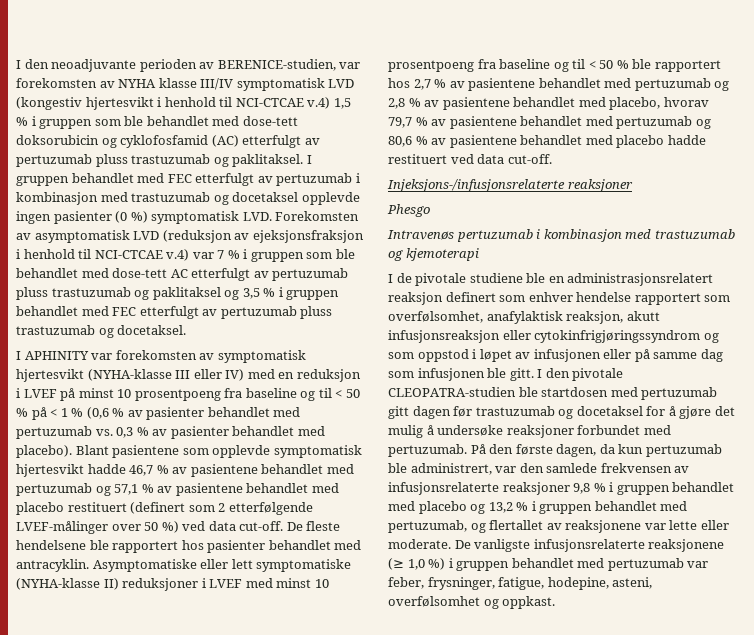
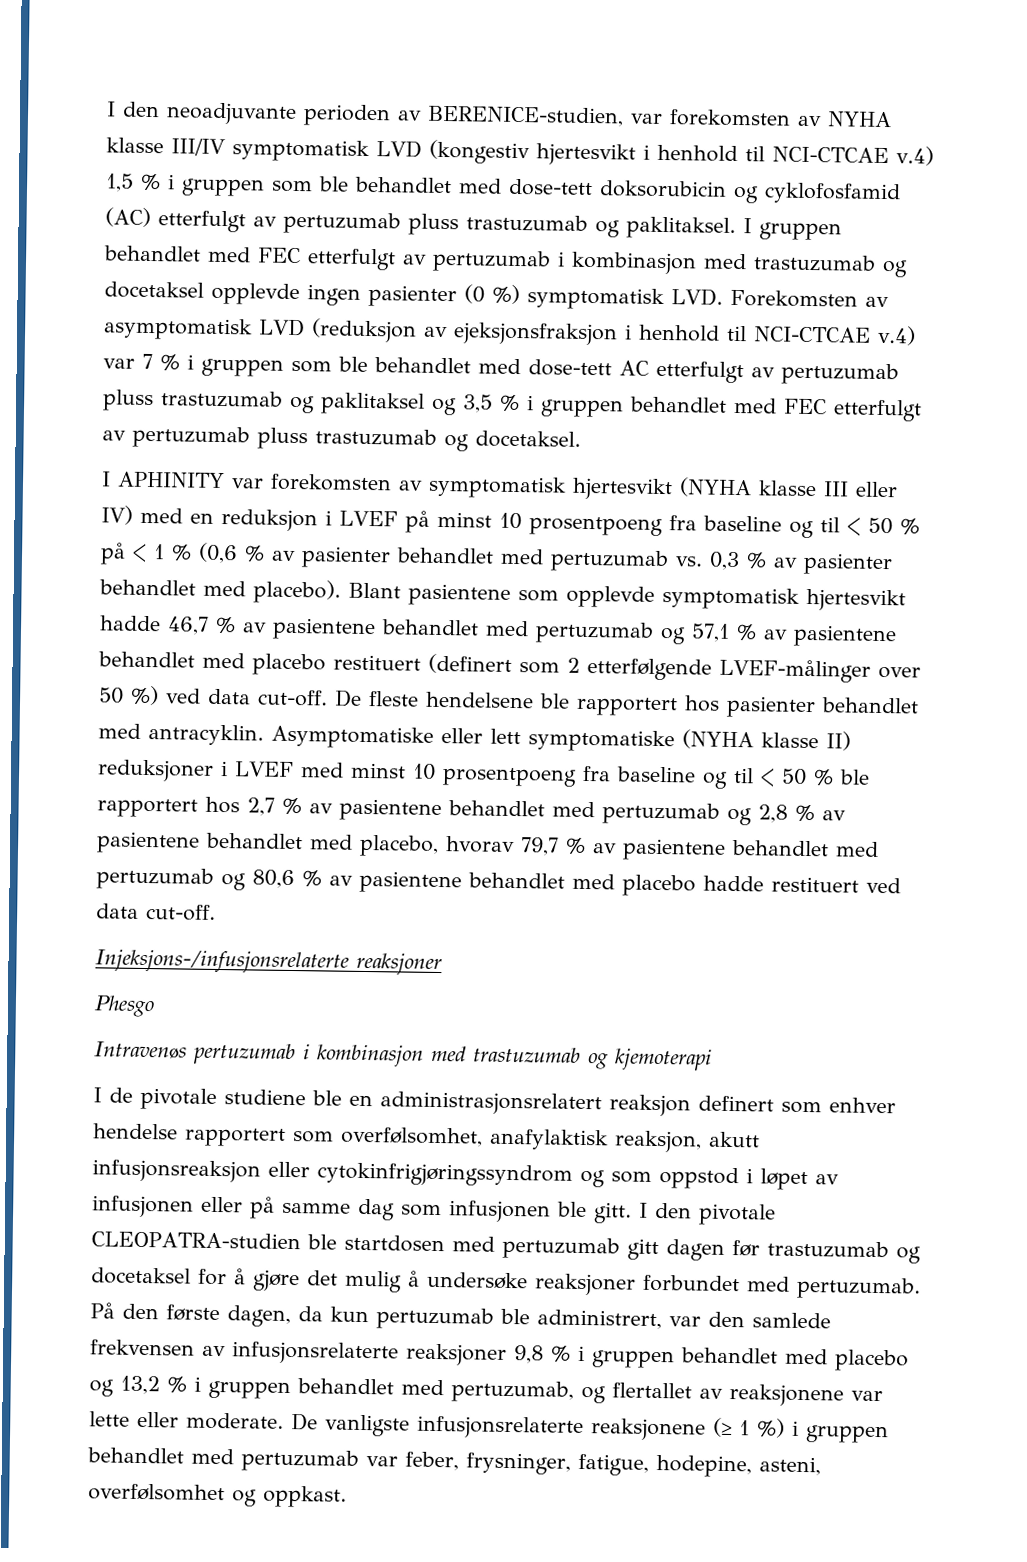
- I APHINITY var forekomsten av symptomatisk hjertesvikt (NYHA-klasse III eller IV) med en reduksjon i LVEF på minst 10 prosentpoeng fra baseline og til < 50 % på < 1 % (0,6 % av pasienter behandlet med pertuzumab vs. 0,3 % av pasienter behandlet med placebo).
+ I APHINITY var forekomsten av symptomatisk hjertesvikt (NYHA klasse III eller IV) med en reduksjon i LVEF på minst 10 prosentpoeng fra baseline og til < 50 % på < 1 % (0,6 % av pasienter behandlet med pertuzumab vs. 0,3 % av pasienter behandlet med placebo).
- Asymptomatiske eller lett symptomatiske (NYHA-klasse II) reduksjoner i LVEF med minst 10 prosentpoeng fra baseline og til < 50 % ble rapportert hos 2,7 % av pasientene behandlet med pertuzumab og 2,8 % av pasientene behandlet med placebo, hvorav 79,7 % av pasientene behandlet med pertuzumab og 80,6 % av pasientene behandlet med placebo hadde restituert ved data cut-off.
+ Asymptomatiske eller lett symptomatiske (NYHA klasse II) reduksjoner i LVEF med minst 10 prosentpoeng fra baseline og til < 50 % ble rapportert hos 2,7 % av pasientene behandlet med pertuzumab og 2,8 % av pasientene behandlet med placebo, hvorav 79,7 % av pasientene behandlet med pertuzumab og 80,6 % av pasientene behandlet med placebo hadde restituert ved data cut-off.
- De vanligste infusjonsrelaterte reaksjonene (≥ 1,0 %) i gruppen behandlet med pertuzumab var feber, frysninger, fatigue, hodepine, asteni, overfølsomhet og oppkast.
+ De vanligste infusjonsrelaterte reaksjonene (≥ 1 %) i gruppen behandlet med pertuzumab var feber, frysninger, fatigue, hodepine, asteni, overfølsomhet og oppkast.

